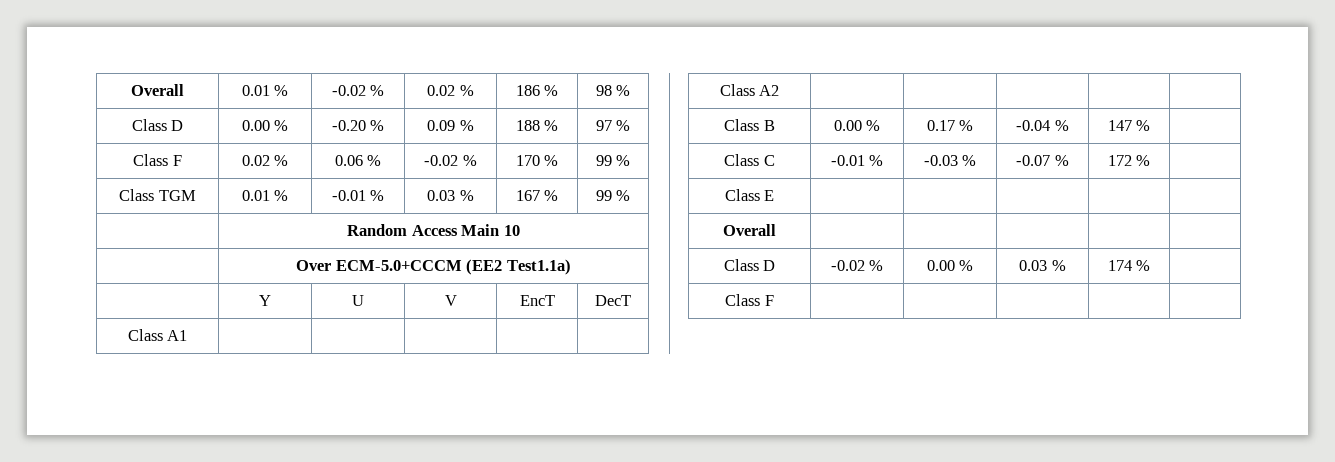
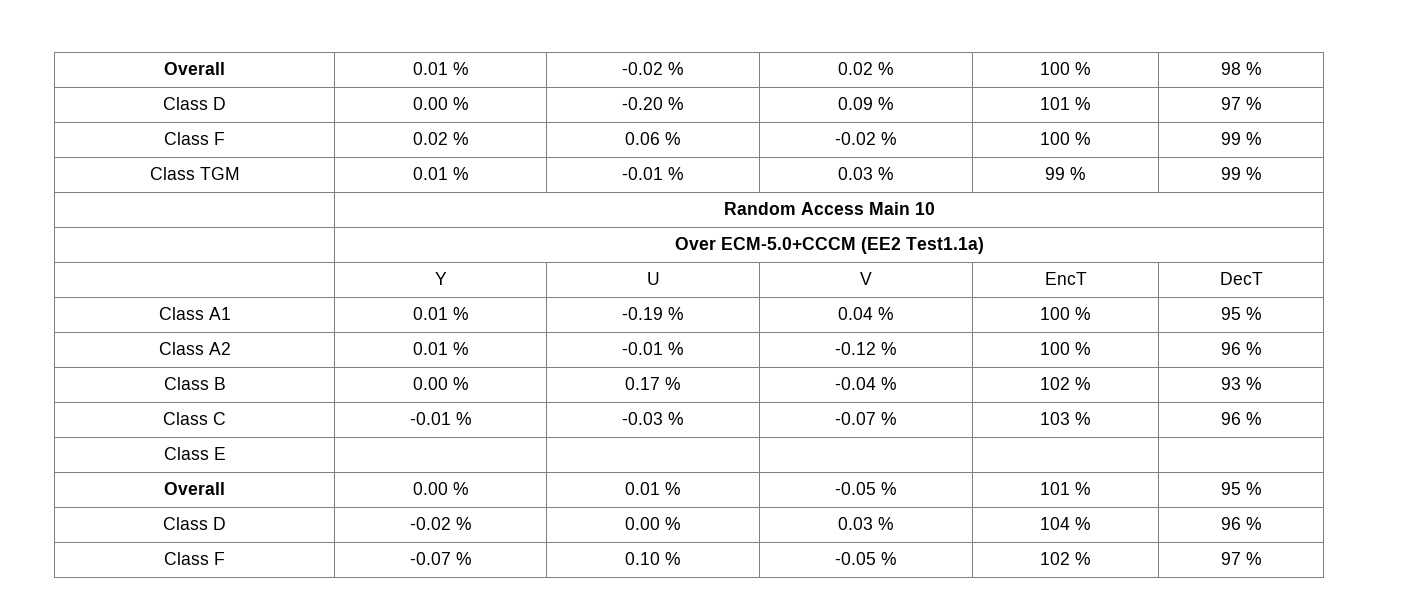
- Overall | 0.01 % | -0.02 % | 0.02 % | 186 % | 98 %
+ Overall | 0.01 % | -0.02 % | 0.02 % | 100 % | 98 %
- Class D | 0.00 % | -0.20 % | 0.09 % | 188 % | 97 %
+ Class D | 0.00 % | -0.20 % | 0.09 % | 101 % | 97 %
- Class F | 0.02 % | 0.06 % | -0.02 % | 170 % | 99 %
+ Class F | 0.02 % | 0.06 % | -0.02 % | 100 % | 99 %
- Class TGM | 0.01 % | -0.01 % | 0.03 % | 167 % | 99 %
+ Class TGM | 0.01 % | -0.01 % | 0.03 % | 99 % | 99 %
- Class A1 | | | | |
- Class A2 | | | | |
+ Class A1 | 0.01 % | -0.19 % | 0.04 % | 100 % | 95 %
+ Class A2 | 0.01 % | -0.01 % | -0.12 % | 100 % | 96 %
- Class B | 0.00 % | 0.17 % | -0.04 % | 147 % |
+ Class B | 0.00 % | 0.17 % | -0.04 % | 102 % | 93 %
- Class C | -0.01 % | -0.03 % | -0.07 % | 172 % |
+ Class C | -0.01 % | -0.03 % | -0.07 % | 103 % | 96 %
- Overall | | | | |
+ Overall | 0.00 % | 0.01 % | -0.05 % | 101 % | 95 %
- Class D | -0.02 % | 0.00 % | 0.03 % | 174 % |
- Class F | | | | |
+ Class D | -0.02 % | 0.00 % | 0.03 % | 104 % | 96 %
+ Class F | -0.07 % | 0.10 % | -0.05 % | 102 % | 97 %

